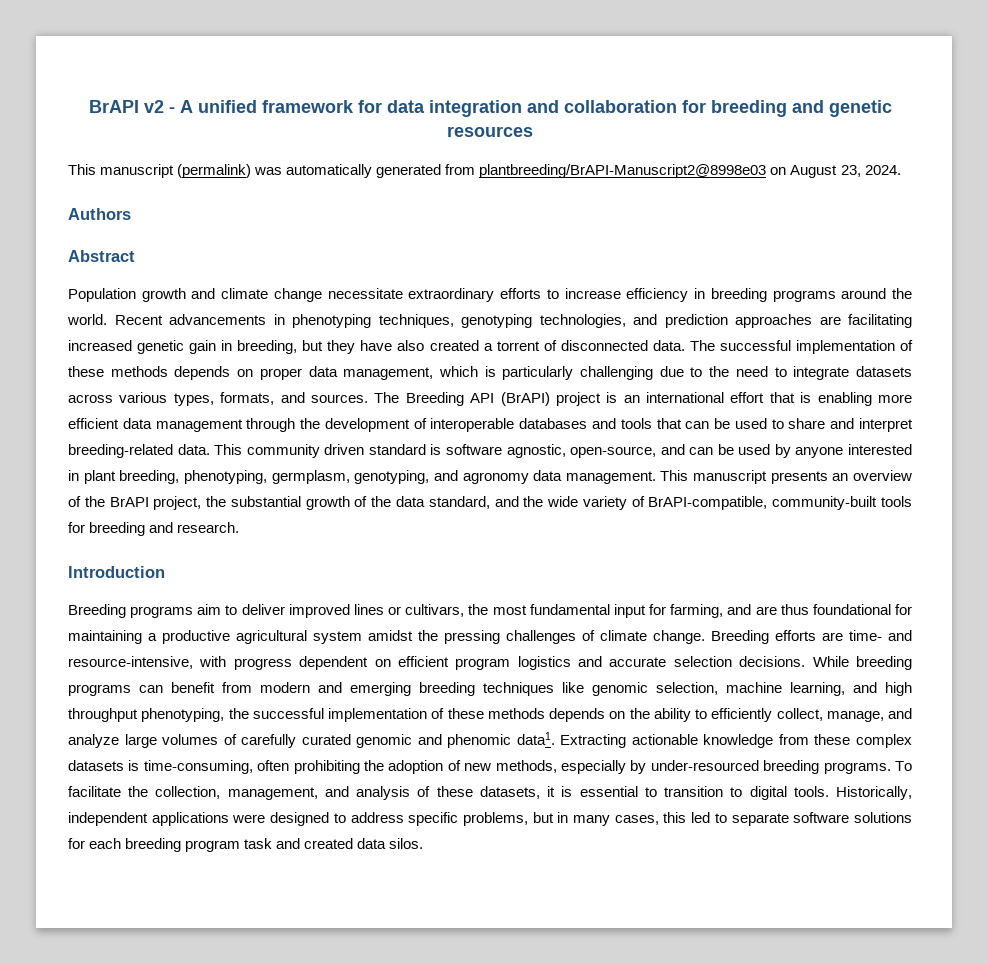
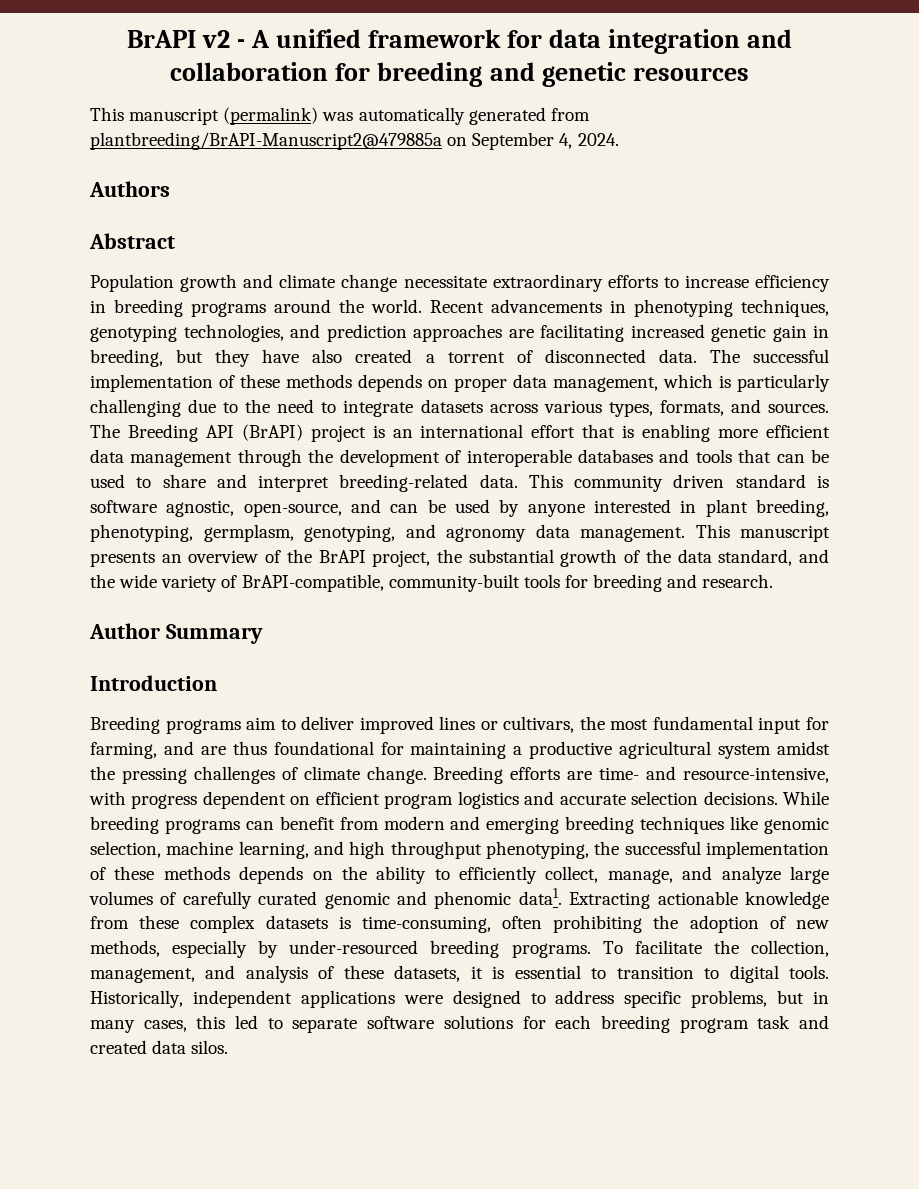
- This manuscript (permalink) was automatically generated from plantbreeding/BrAPI-Manuscript2@8998e03 on August 23, 2024.
+ This manuscript (permalink) was automatically generated from plantbreeding/BrAPI-Manuscript2@479885a on September 4, 2024.
+ Author Summary

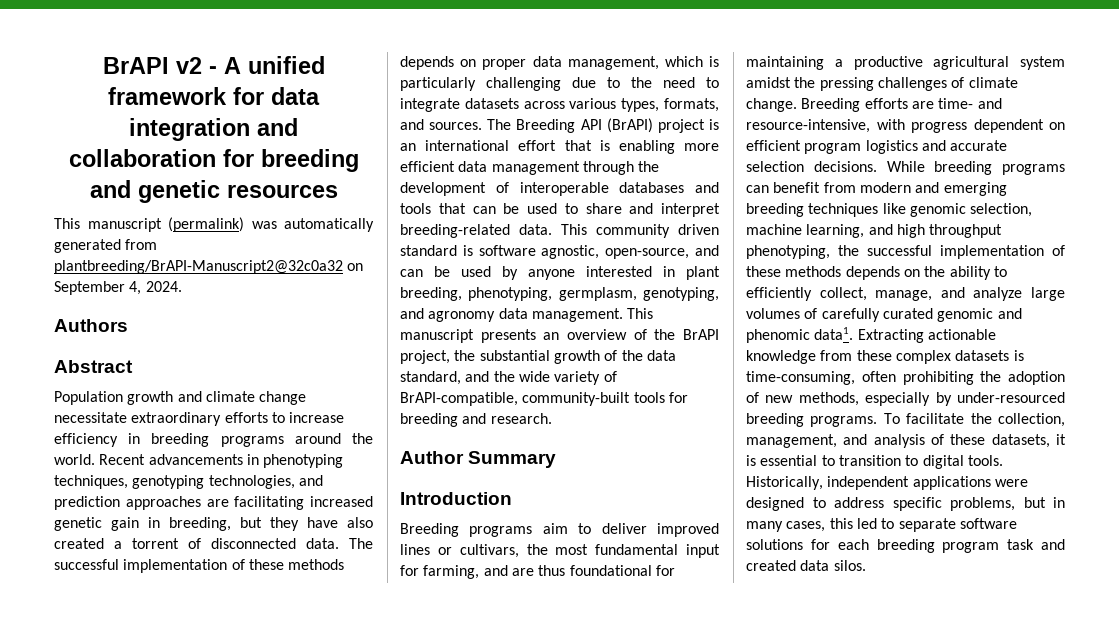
- This manuscript (permalink) was automatically generated from plantbreeding/BrAPI-Manuscript2@479885a on September 4, 2024.
+ This manuscript (permalink) was automatically generated from plantbreeding/BrAPI-Manuscript2@32c0a32 on September 4, 2024.

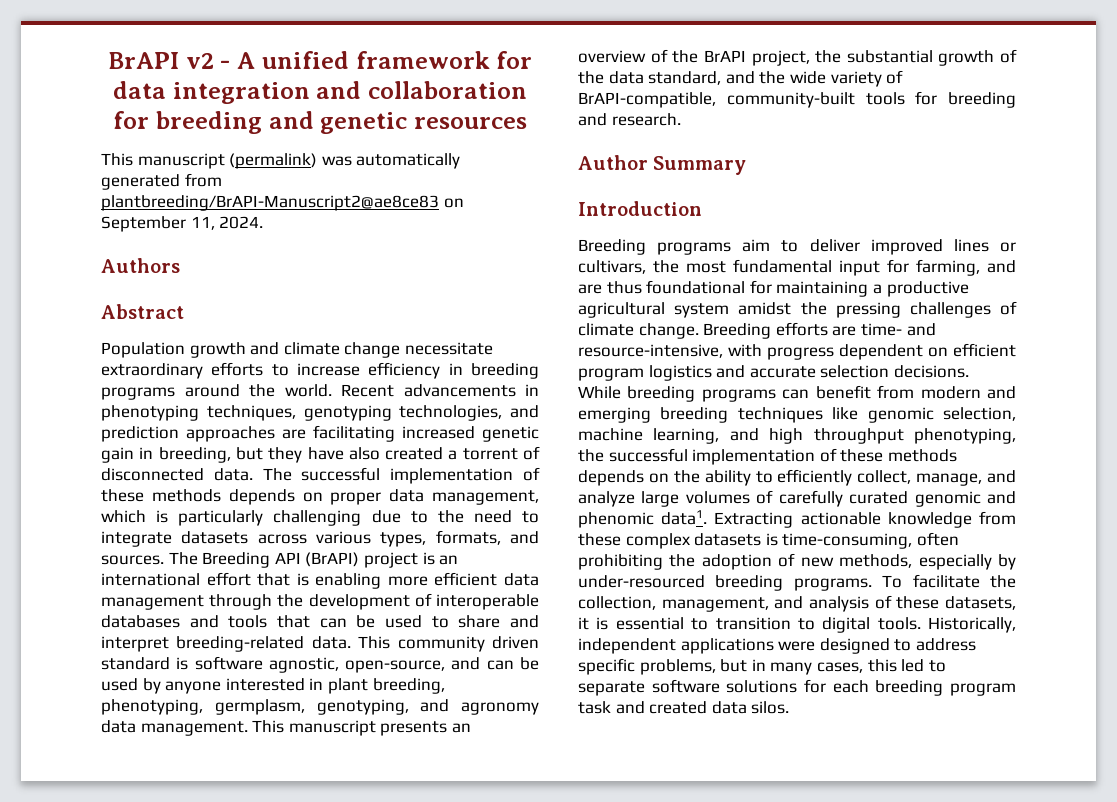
- This manuscript (permalink) was automatically generated from plantbreeding/BrAPI-Manuscript2@32c0a32 on September 4, 2024.
+ This manuscript (permalink) was automatically generated from plantbreeding/BrAPI-Manuscript2@ae8ce83 on September 11, 2024.

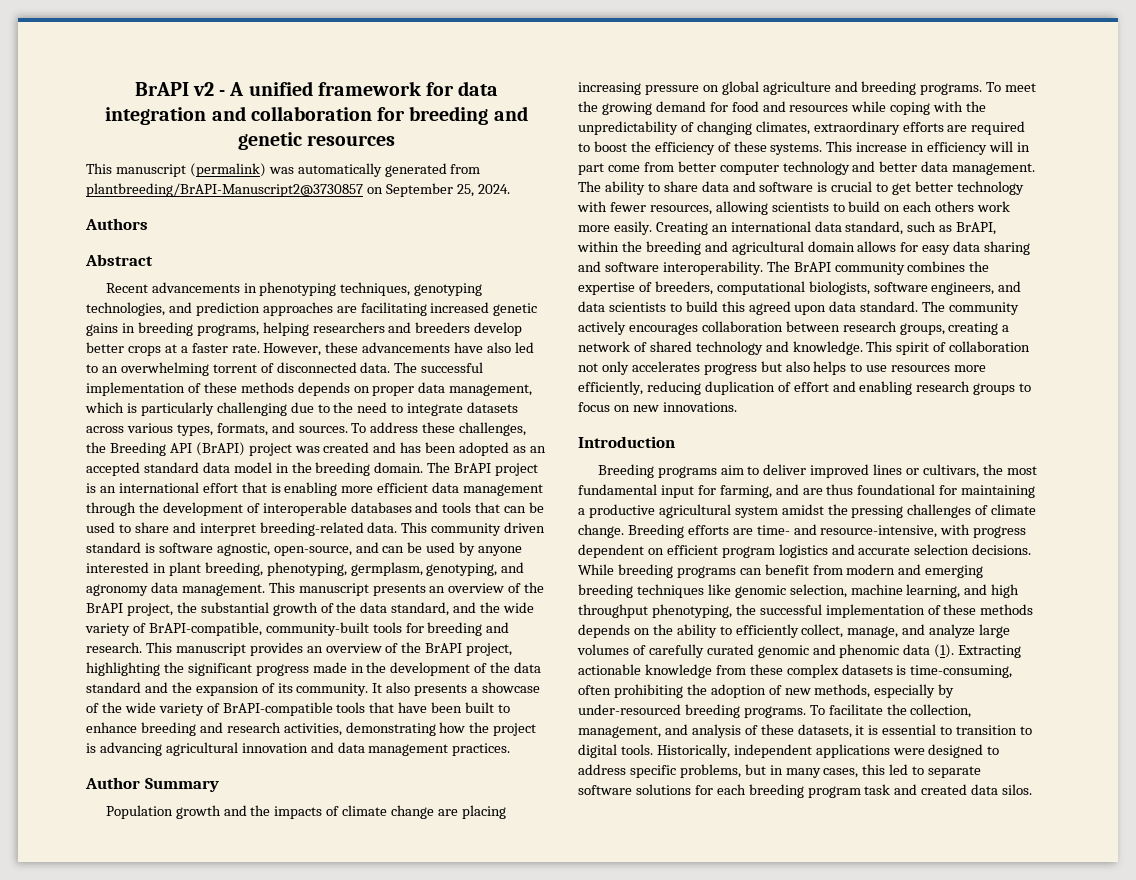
- This manuscript (permalink) was automatically generated from plantbreeding/BrAPI-Manuscript2@ae8ce83 on September 11, 2024.
+ This manuscript (permalink) was automatically generated from plantbreeding/BrAPI-Manuscript2@3730857 on September 25, 2024.
- Population growth and climate change necessitate extraordinary efforts to increase efficiency in breeding programs around the world. Recent advancements in phenotyping techniques, genotyping technologies, and prediction approaches are facilitating increased genetic gain in breeding, but they have also created a torrent of disconnected data.
+ Recent advancements in phenotyping techniques, genotyping technologies, and prediction approaches are facilitating increased genetic gains in breeding programs, helping researchers and breeders develop better crops at a faster rate. However, these advancements have also led to an overwhelming torrent of disconnected data.
- The Breeding API (BrAPI) project is an international effort that is enabling more efficient data management through the development of interoperable databases and tools that can be used to share and interpret breeding-related data.
+ To address these challenges, the Breeding API (BrAPI) project was created and has been adopted as an accepted standard data model in the breeding domain. The BrAPI project is an international effort that is enabling more efficient data management through the development of interoperable databases and tools that can be used to share and interpret breeding-related data.
- This manuscript presents an overview of the BrAPI project, the substantial growth of the data standard, and the wide variety of BrAPI-compatible, community-built tools for breeding and research.
+ This manuscript presents an overview of the BrAPI project, the substantial growth of the data standard, and the wide variety of BrAPI-compatible, community-built tools for breeding and research. This manuscript provides an overview of the BrAPI project, highlighting the significant progress made in the development of the data standard and the expansion of its community. It also presents a showcase of the wide variety of BrAPI-compatible tools that have been built to enhance breeding and research activities, demonstrating how the project is advancing agricultural innovation and data management practices.
  Author Summary
+ Population growth and the impacts of climate change are placing increasing pressure on global agriculture and breeding programs. To meet the growing demand for food and resources while coping with the unpredictability of changing climates, extraordinary efforts are required to boost the efficiency of these systems. This increase in efficiency will in part come from better computer technology and better data management. The ability to share data and software is crucial to get better technology with fewer resources, allowing scientists to build on each others work more easily. Creating an international data standard, such as BrAPI, within the breeding and agricultural domain allows for easy data sharing and software interoperability. The BrAPI community combines the expertise of breeders, computational biologists, software engineers, and data scientists to build this agreed upon data standard. The community actively encourages collaboration between research groups, creating a network of shared technology and knowledge. This spirit of collaboration not only accelerates progress but also helps to use resources more efficiently, reducing duplication of effort and enabling research groups to focus on new innovations.
- While breeding programs can benefit from modern and emerging breeding techniques like genomic selection, machine learning, and high throughput phenotyping, the successful implementation of these methods depends on the ability to efficiently collect, manage, and analyze large volumes of carefully curated genomic and phenomic data1.
+ While breeding programs can benefit from modern and emerging breeding techniques like genomic selection, machine learning, and high throughput phenotyping, the successful implementation of these methods depends on the ability to efficiently collect, manage, and analyze large volumes of carefully curated genomic and phenomic data (1).

